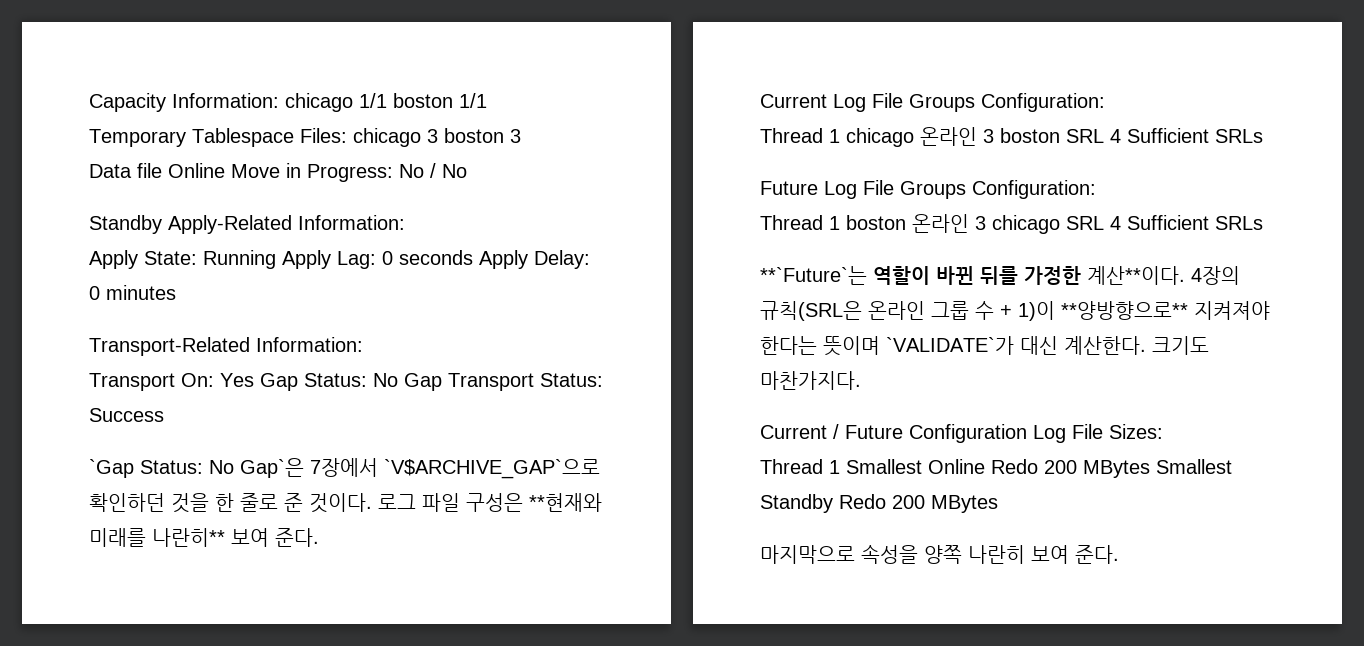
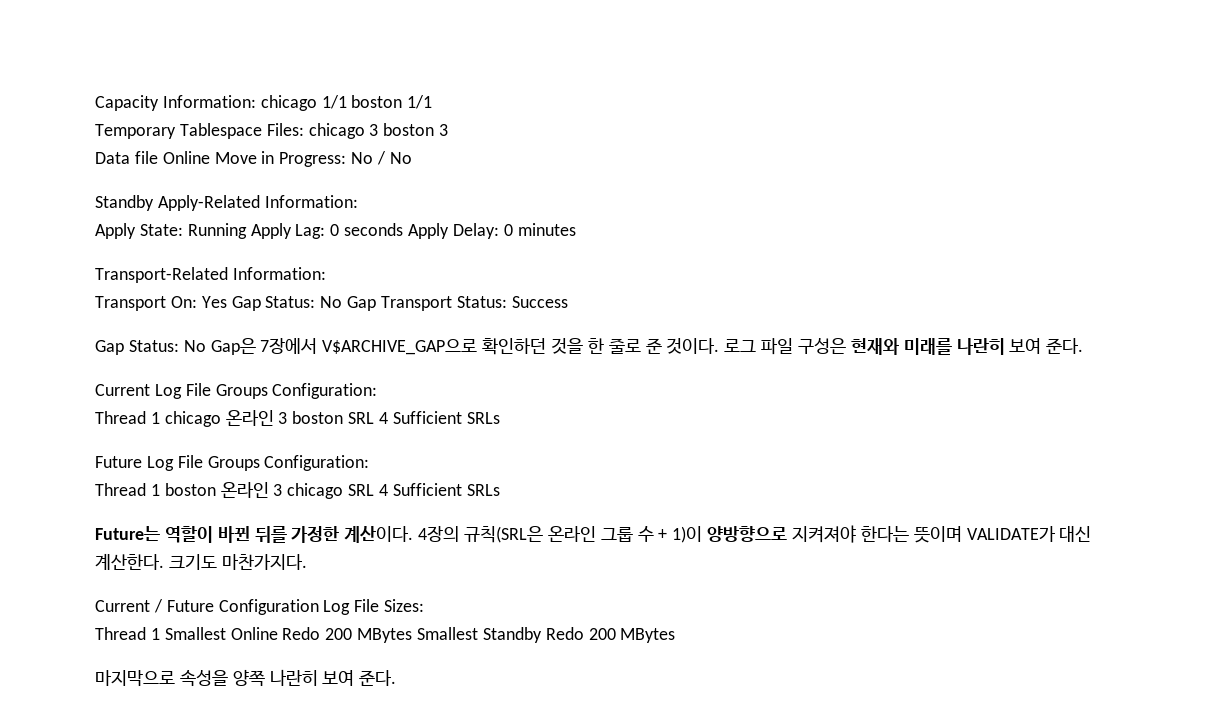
- `Gap Status: No Gap`은 7장에서 `V$ARCHIVE_GAP`으로 확인하던 것을 한 줄로 준 것이다.
+ Gap Status: No Gap은 7장에서 V$ARCHIVE_GAP으로 확인하던 것을 한 줄로 준 것이다.
- 로그 파일 구성은 **현재와 미래를 나란히** 보여 준다.
+ 로그 파일 구성은 현재와 미래를 나란히 보여 준다.
- **`Future`는 역할이 바뀐 뒤를 가정한 계산**이다.
+ Future는 역할이 바뀐 뒤를 가정한 계산이다.
- 4장의 규칙(SRL은 온라인 그룹 수 + 1)이 **양방향으로** 지켜져야 한다는 뜻이며 `VALIDATE`가 대신 계산한다.
+ 4장의 규칙(SRL은 온라인 그룹 수 + 1)이 양방향으로 지켜져야 한다는 뜻이며 VALIDATE가 대신 계산한다.

